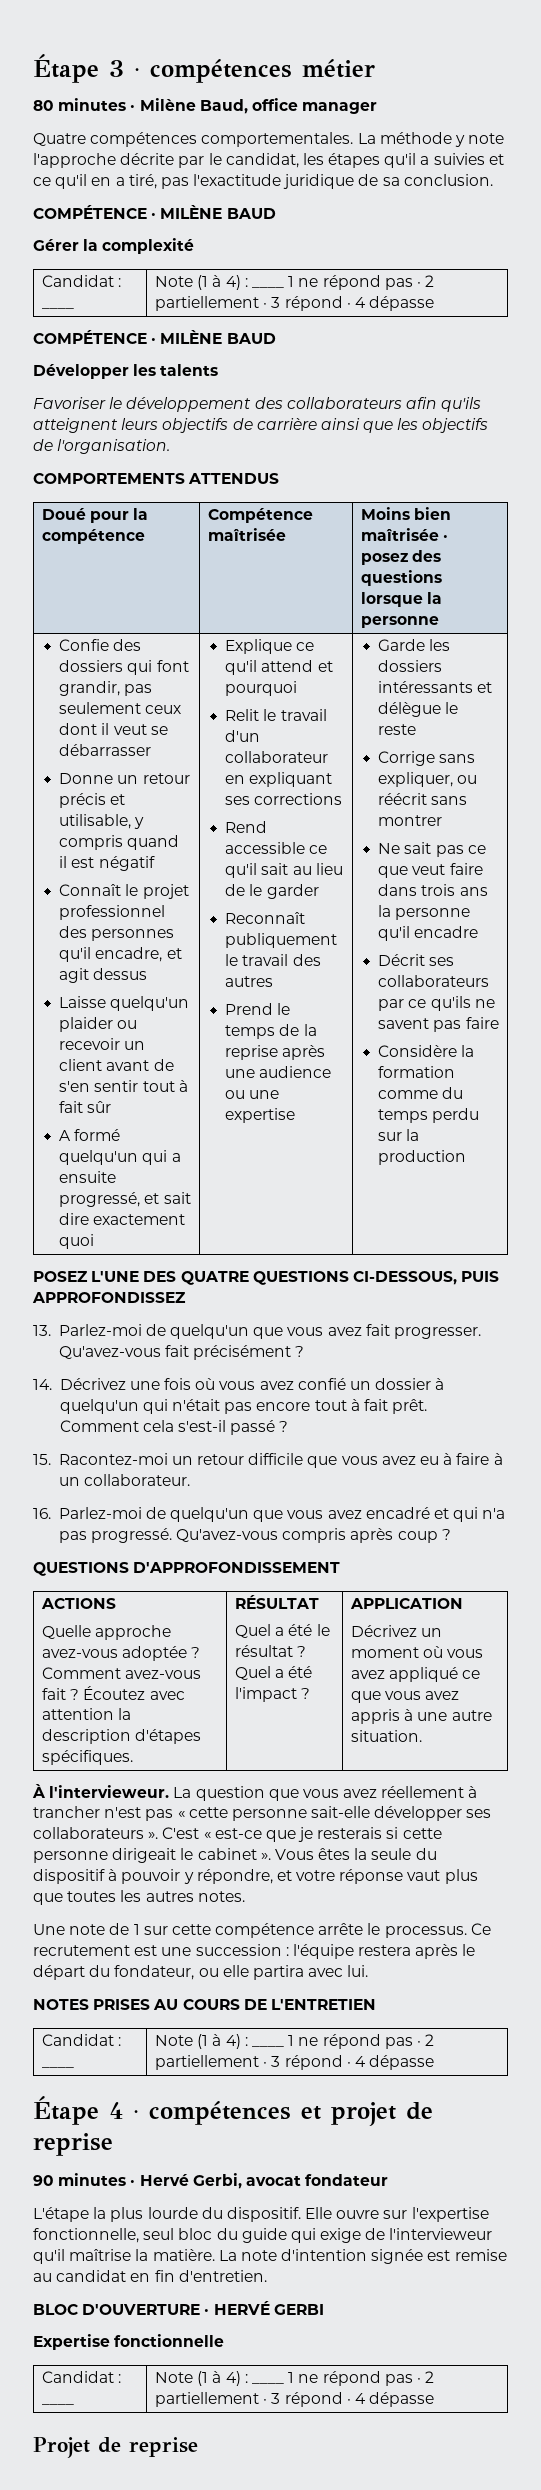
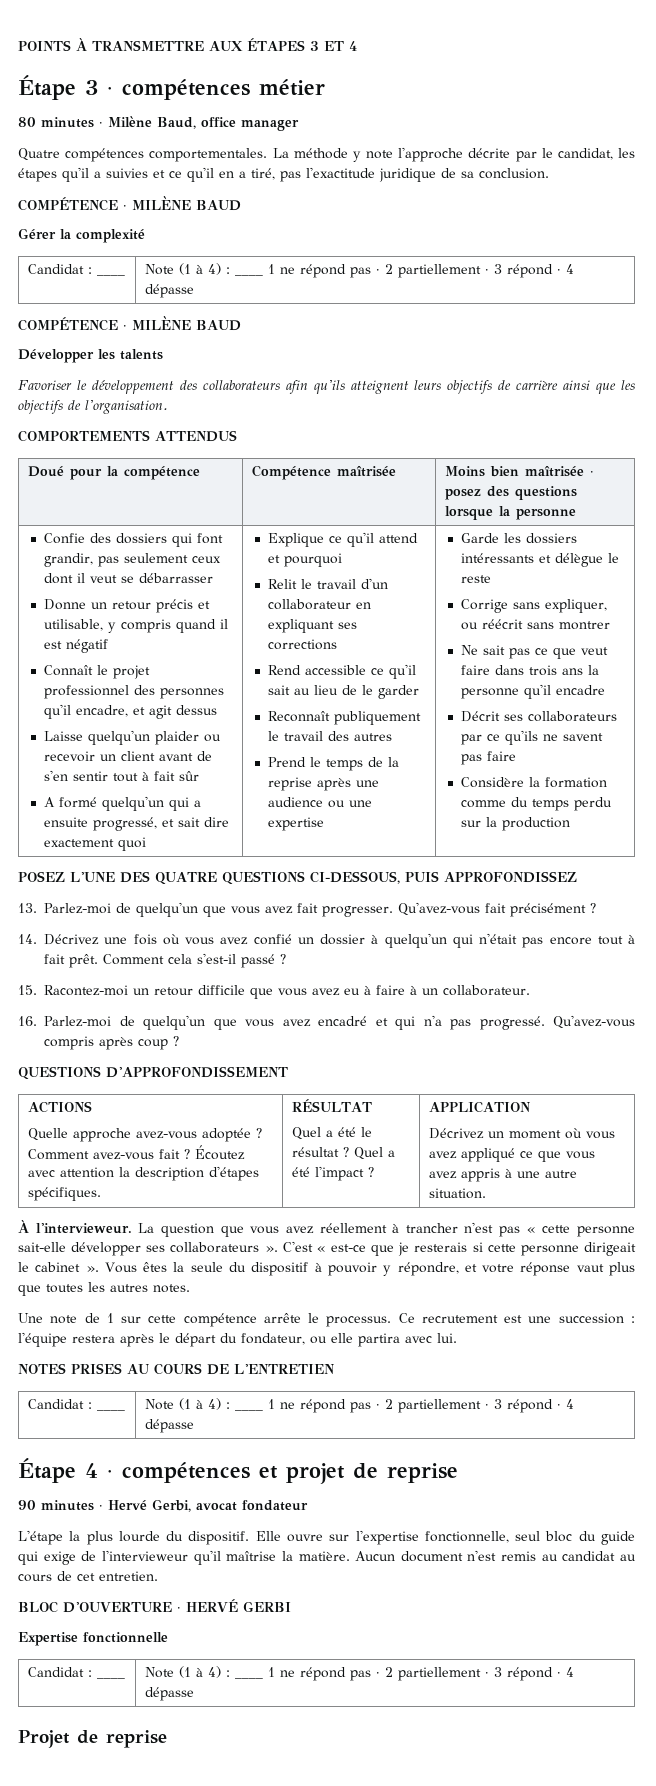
+ POINTS À TRANSMETTRE AUX ÉTAPES 3 ET 4
- La note d'intention signée est remise au candidat en fin d'entretien.
+ Aucun document n'est remis au candidat au cours de cet entretien.

